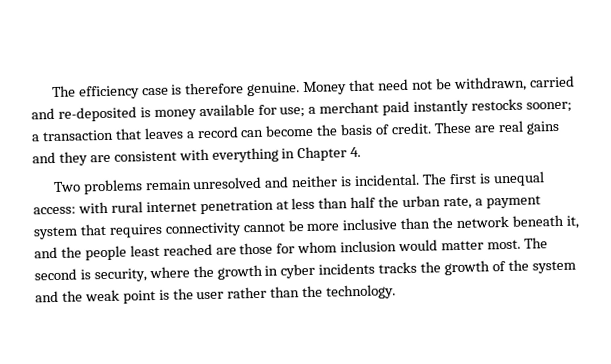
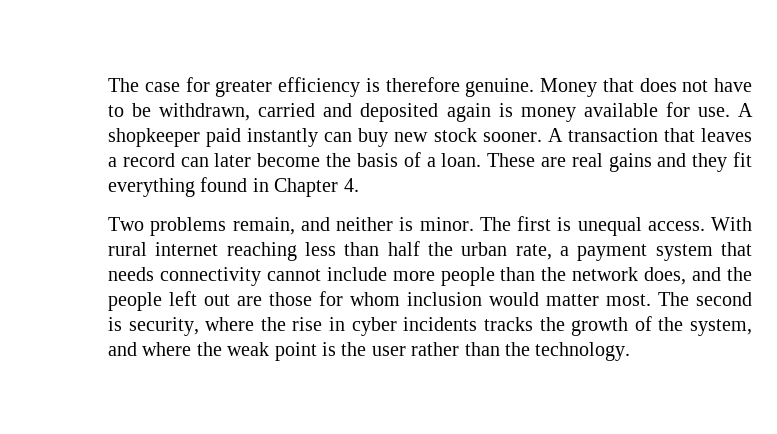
- The efficiency case is therefore genuine.
+ The case for greater efficiency is therefore genuine.
- Money that need not be withdrawn, carried and re-deposited is money available for use; a merchant paid instantly restocks sooner; a transaction that leaves a record can become the basis of credit.
+ Money that does not have to be withdrawn, carried and deposited again is money available for use. A shopkeeper paid instantly can buy new stock sooner. A transaction that leaves a record can later become the basis of a loan.
- These are real gains and they are consistent with everything in Chapter 4.
+ These are real gains and they fit everything found in Chapter 4.
- Two problems remain unresolved and neither is incidental.
+ Two problems remain, and neither is minor.
- The first is unequal access: with rural internet penetration at less than half the urban rate, a payment system that requires connectivity cannot be more inclusive than the network beneath it, and the people least reached are those for whom inclusion would matter most.
+ The first is unequal access. With rural internet reaching less than half the urban rate, a payment system that needs connectivity cannot include more people than the network does, and the people left out are those for whom inclusion would matter most.
- The second is security, where the growth in cyber incidents tracks the growth of the system and the weak point is the user rather than the technology.
+ The second is security, where the rise in cyber incidents tracks the growth of the system, and where the weak point is the user rather than the technology.

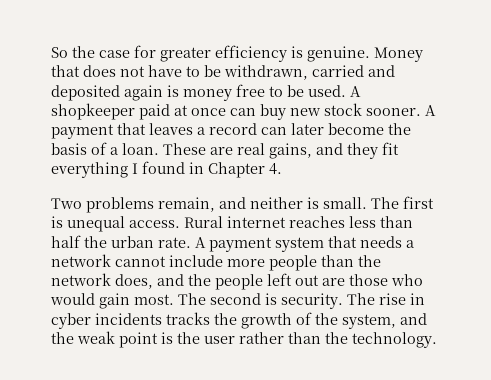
- The case for greater efficiency is therefore genuine.
+ So the case for greater efficiency is genuine.
- Money that does not have to be withdrawn, carried and deposited again is money available for use.
+ Money that does not have to be withdrawn, carried and deposited again is money free to be used.
- A shopkeeper paid instantly can buy new stock sooner.
+ A shopkeeper paid at once can buy new stock sooner.
- A transaction that leaves a record can later become the basis of a loan.
+ A payment that leaves a record can later become the basis of a loan.
- These are real gains and they fit everything found in Chapter 4.
+ These are real gains, and they fit everything I found in Chapter 4.
- Two problems remain, and neither is minor.
+ Two problems remain, and neither is small.
- With rural internet reaching less than half the urban rate, a payment system that needs connectivity cannot include more people than the network does, and the people left out are those for whom inclusion would matter most.
+ Rural internet reaches less than half the urban rate. A payment system that needs a network cannot include more people than the network does, and the people left out are those who would gain most.
- The second is security, where the rise in cyber incidents tracks the growth of the system, and where the weak point is the user rather than the technology.
+ The second is security. The rise in cyber incidents tracks the growth of the system, and the weak point is the user rather than the technology.

